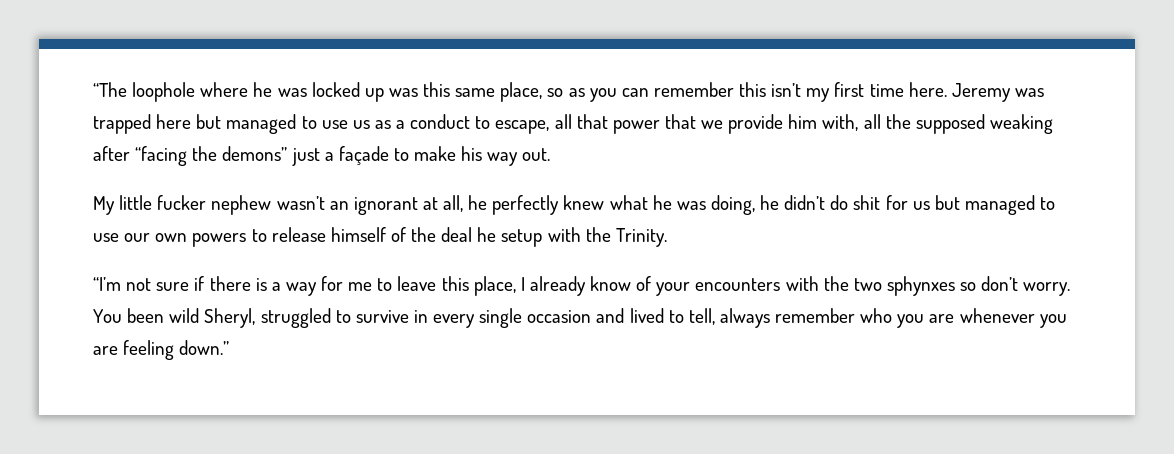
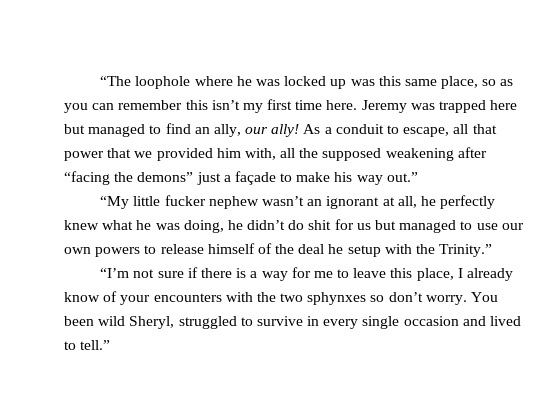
- Jeremy was trapped here but managed to use us as a conduct to escape, all that power that we provide him with, all the supposed weaking after “facing the demons” just a façade to make his way out.
- My little fucker nephew wasn’t an ignorant at all, he perfectly knew what he was doing, he didn’t do shit for us but managed to use our own powers to release himself of the deal he setup with the Trinity.
+ Jeremy was trapped here but managed to find an ally, our ally! As a conduit to escape, all that power that we provided him with, all the supposed weakening after “facing the demons” just a façade to make his way out.”
+ “My little fucker nephew wasn’t an ignorant at all, he perfectly knew what he was doing, he didn’t do shit for us but managed to use our own powers to release himself of the deal he setup with the Trinity.”
- You been wild Sheryl, struggled to survive in every single occasion and lived to tell, always remember who you are whenever you are feeling down.”
+ You been wild Sheryl, struggled to survive in every single occasion and lived to tell.”

